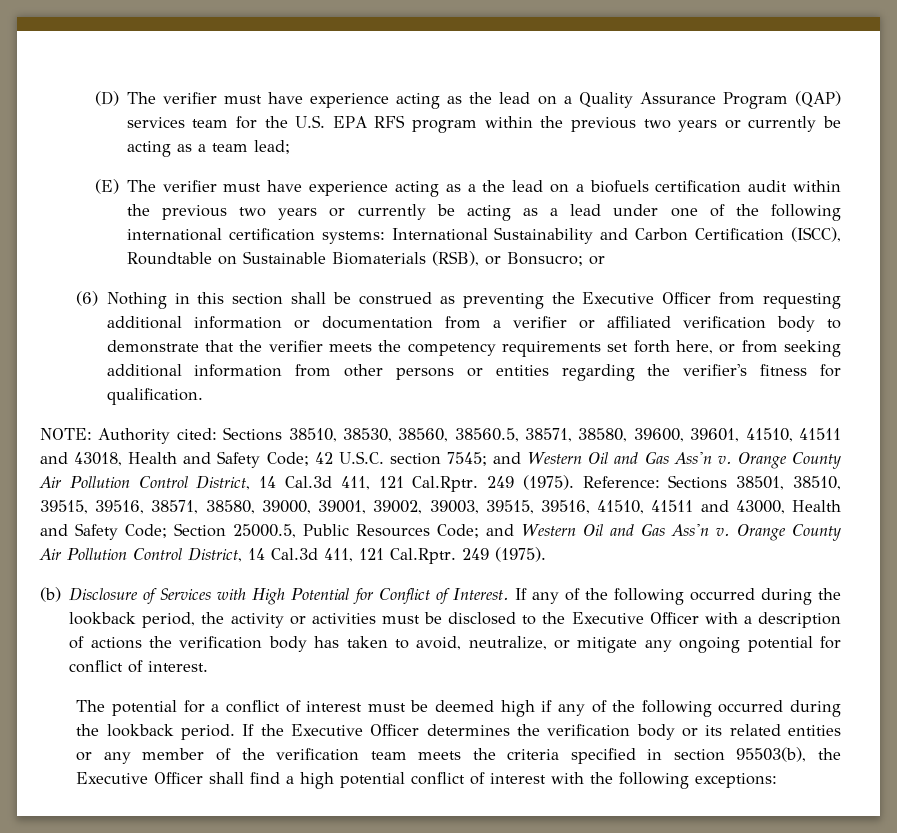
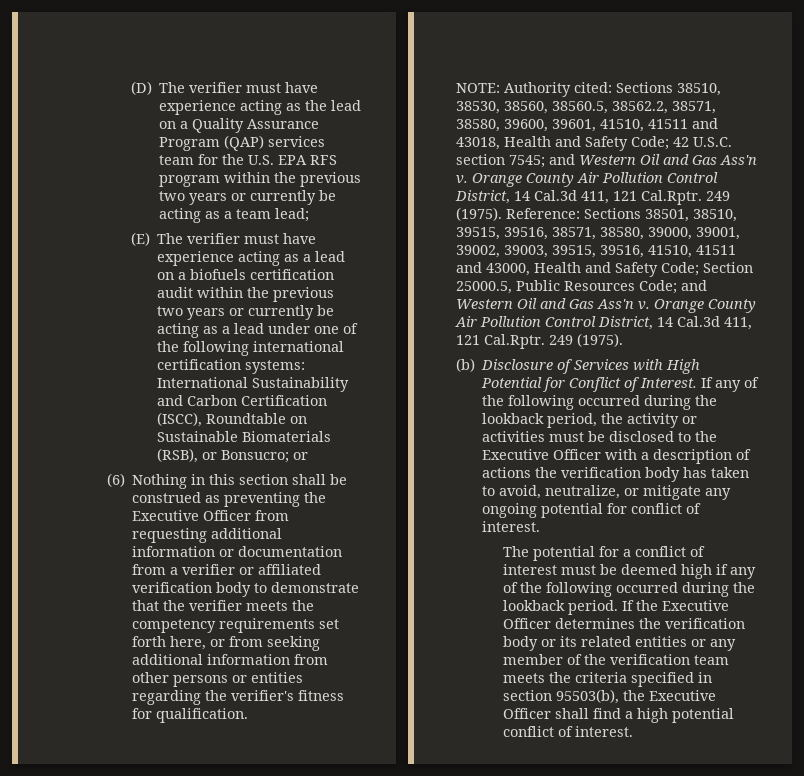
- (E) The verifier must have experience acting as a the lead on a biofuels certification audit within the previous two years or currently be acting as a lead under one of the following international certification systems: International Sustainability and Carbon Certification (ISCC), Roundtable on Sustainable Biomaterials (RSB), or Bonsucro; or
+ (E) The verifier must have experience acting as a lead on a biofuels certification audit within the previous two years or currently be acting as a lead under one of the following international certification systems: International Sustainability and Carbon Certification (ISCC), Roundtable on Sustainable Biomaterials (RSB), or Bonsucro; or
- NOTE: Authority cited: Sections 38510, 38530, 38560, 38560.5, 38571, 38580, 39600, 39601, 41510, 41511 and 43018, Health and Safety Code; 42 U.S.C. section 7545; and Western Oil and Gas Ass'n v.
+ NOTE: Authority cited: Sections 38510, 38530, 38560, 38560.5, 38562.2, 38571, 38580, 39600, 39601, 41510, 41511 and 43018, Health and Safety Code; 42 U.S.C. section 7545; and Western Oil and Gas Ass'n v.
- If the Executive Officer determines the verification body or its related entities or any member of the verification team meets the criteria specified in section 95503(b), the Executive Officer shall find a high potential conflict of interest with the following exceptions:
+ If the Executive Officer determines the verification body or its related entities or any member of the verification team meets the criteria specified in section 95503(b), the Executive Officer shall find a high potential conflict of interest.

